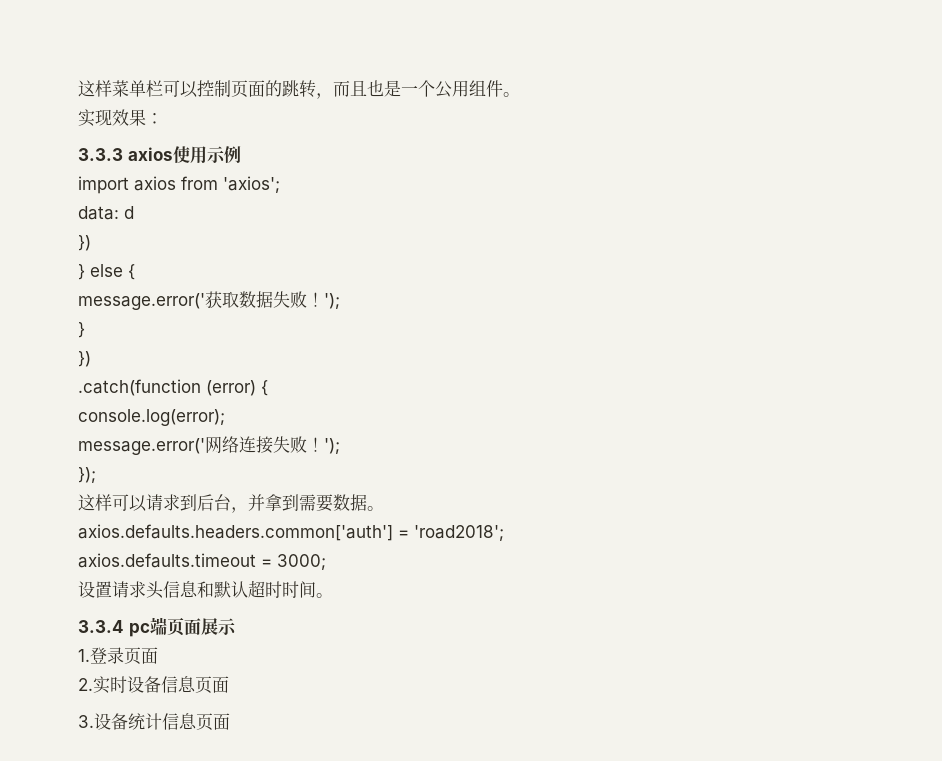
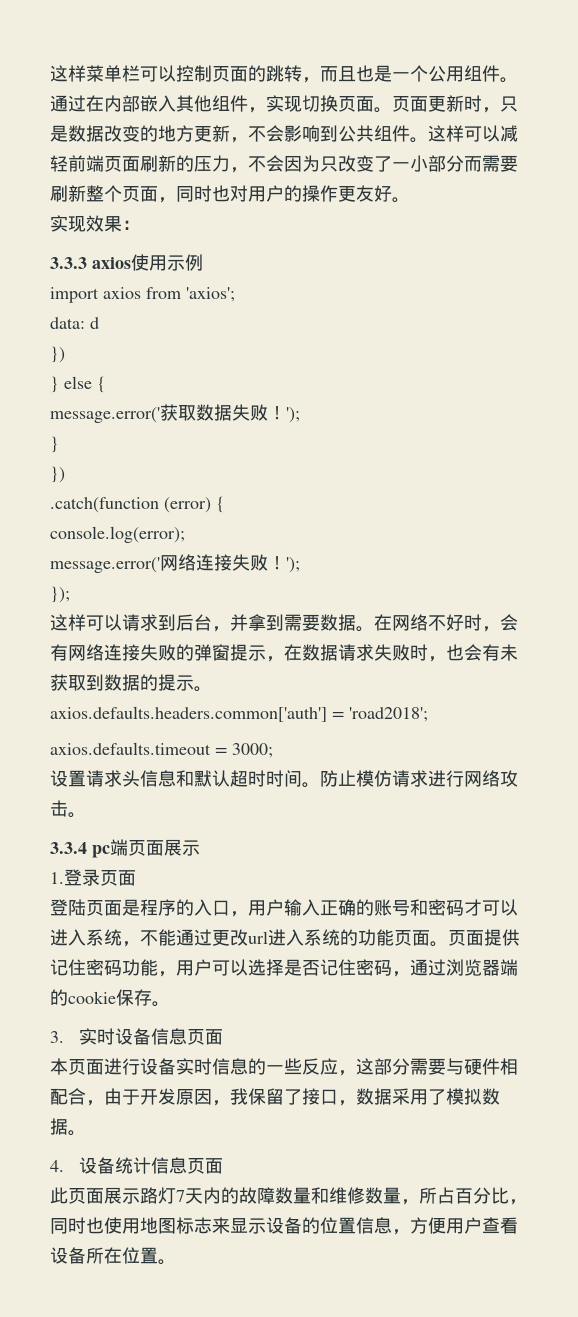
+ 通过在内部嵌入其他组件，实现切换页面。页面更新时，只是数据改变的地方更新，不会影响到公共组件。这样可以减轻前端页面刷新的压力，不会因为只改变了一小部分而需要刷新整个页面，同时也对用户的操作更友好。
+ 在网络不好时，会有网络连接失败的弹窗提示，在数据请求失败时，也会有未获取到数据的提示。
+ 防止模仿请求进行网络攻击。
- 2.实时设备信息页面
- 3.设备统计信息页面
+ 登陆页面是程序的入口，用户输入正确的账号和密码才可以进入系统，不能通过更改url进入系统的功能页面。页面提供记住密码功能，用户可以选择是否记住密码，通过浏览器端的cookie保存。
+ 3.实时设备信息页面
+ 本页面进行设备实时信息的一些反应，这部分需要与硬件相配合，由于开发原因，我保留了接口，数据采用了模拟数据。
+ 4.设备统计信息页面
+ 此页面展示路灯7天内的故障数量和维修数量，所占百分比，同时也使用地图标志来显示设备的位置信息，方便用户查看设备所在位置。

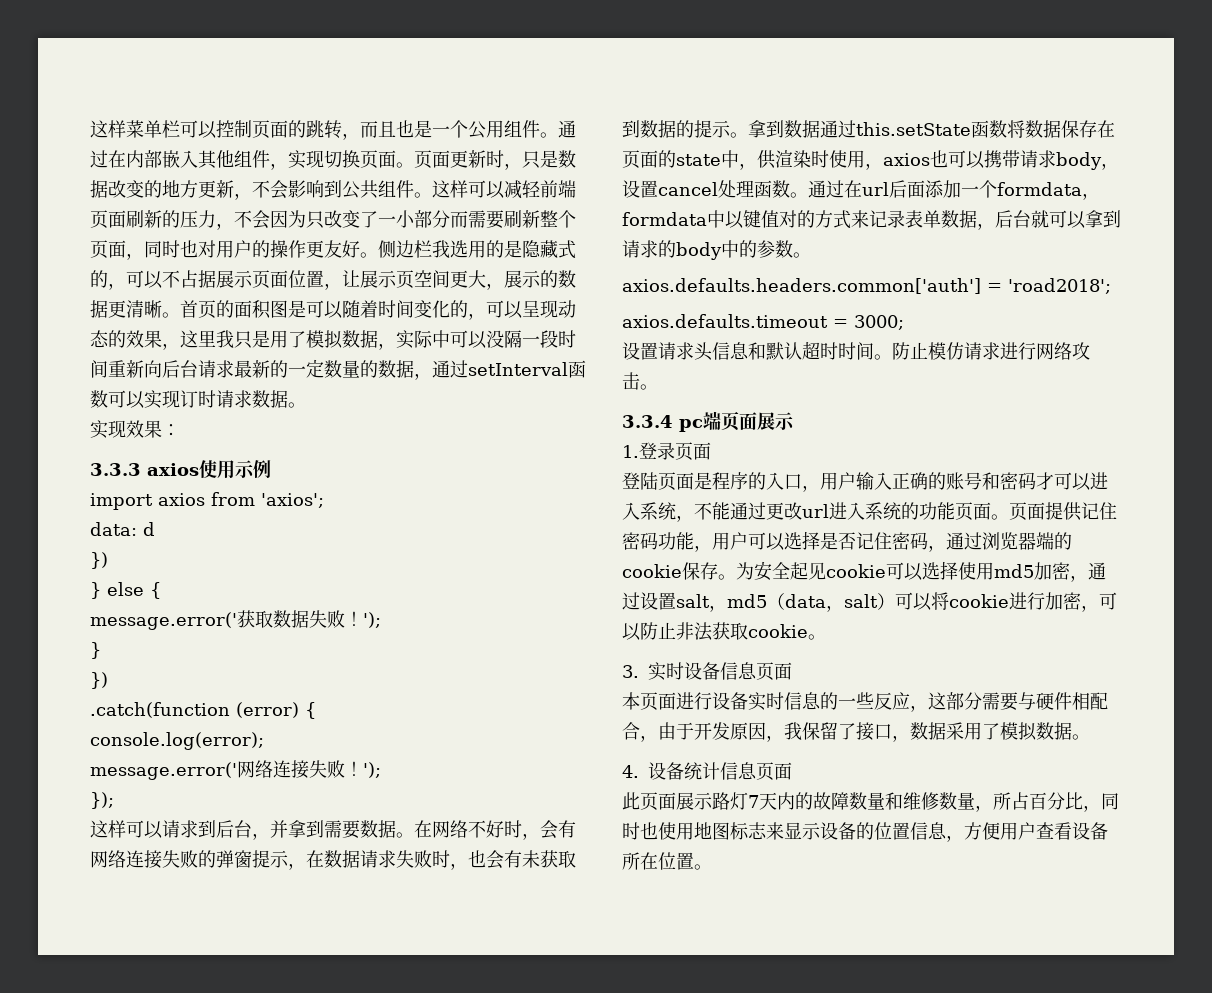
+ 侧边栏我选用的是隐藏式的，可以不占据展示页面位置，让展示页空间更大，展示的数据更清晰。首页的面积图是可以随着时间变化的，可以呈现动态的效果，这里我只是用了模拟数据，实际中可以没隔一段时间重新向后台请求最新的一定数量的数据，通过setInterval函数可以实现订时请求数据。
+ 拿到数据通过this.setState函数将数据保存在页面的state中，供渲染时使用，axios也可以携带请求body，设置cancel处理函数。通过在url后面添加一个formdata，formdata中以键值对的方式来记录表单数据，后台就可以拿到请求的body中的参数。
+ 为安全起见cookie可以选择使用md5加密，通过设置salt，md5（data，salt）可以将cookie进行加密，可以防止非法获取cookie。

